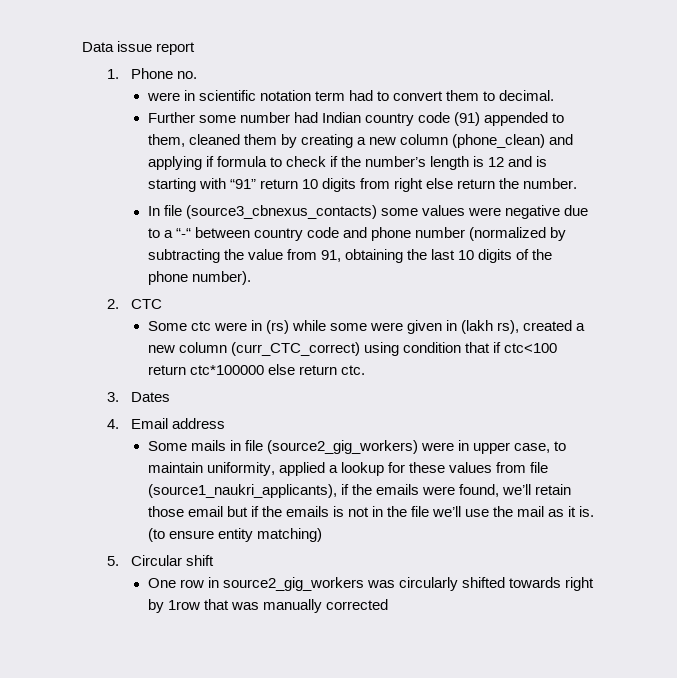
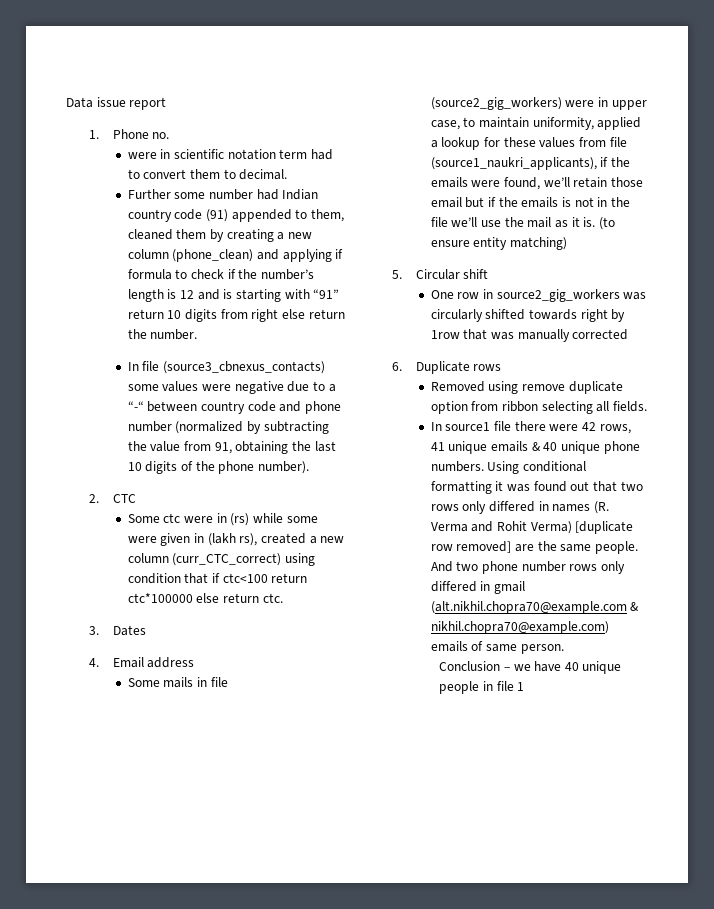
+ 6. Duplicate rows
+ Removed using remove duplicate option from ribbon selecting all fields.
+ In source1 file there were 42 rows, 41 unique emails & 40 unique phone numbers. Using conditional formatting it was found out that two rows only differed in names (R. Verma and Rohit Verma) [duplicate row removed] are the same people. And two phone number rows only differed in gmail (alt.nikhil.chopra70@example.com & nikhil.chopra70@example.com) emails of same person.
+ Conclusion – we have 40 unique people in file 1

